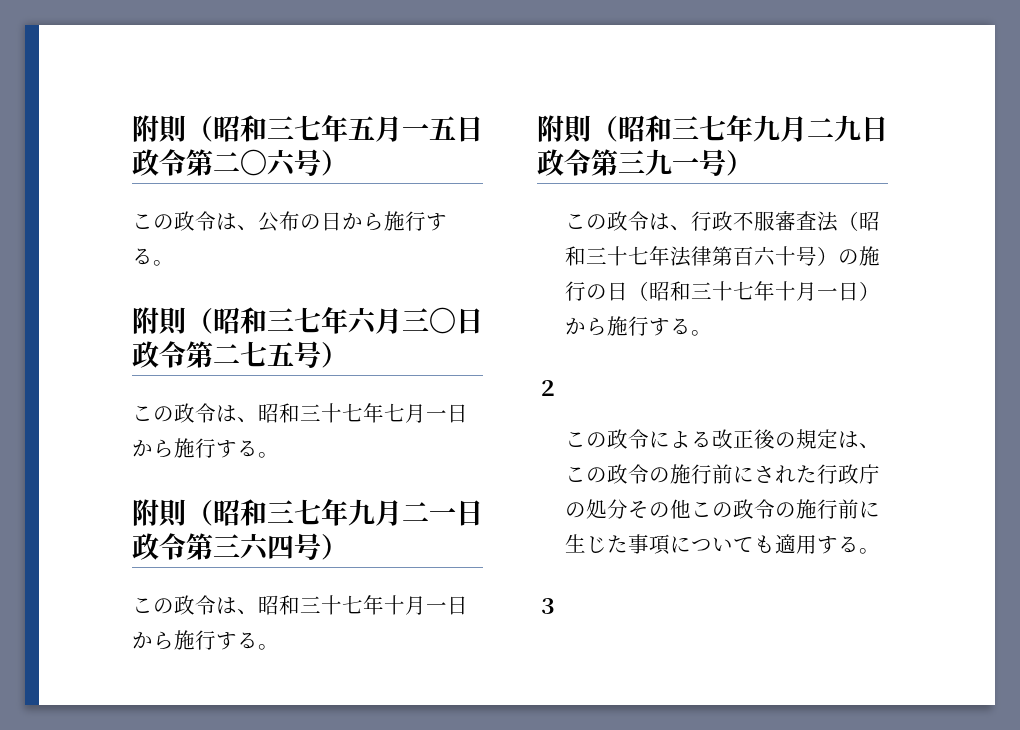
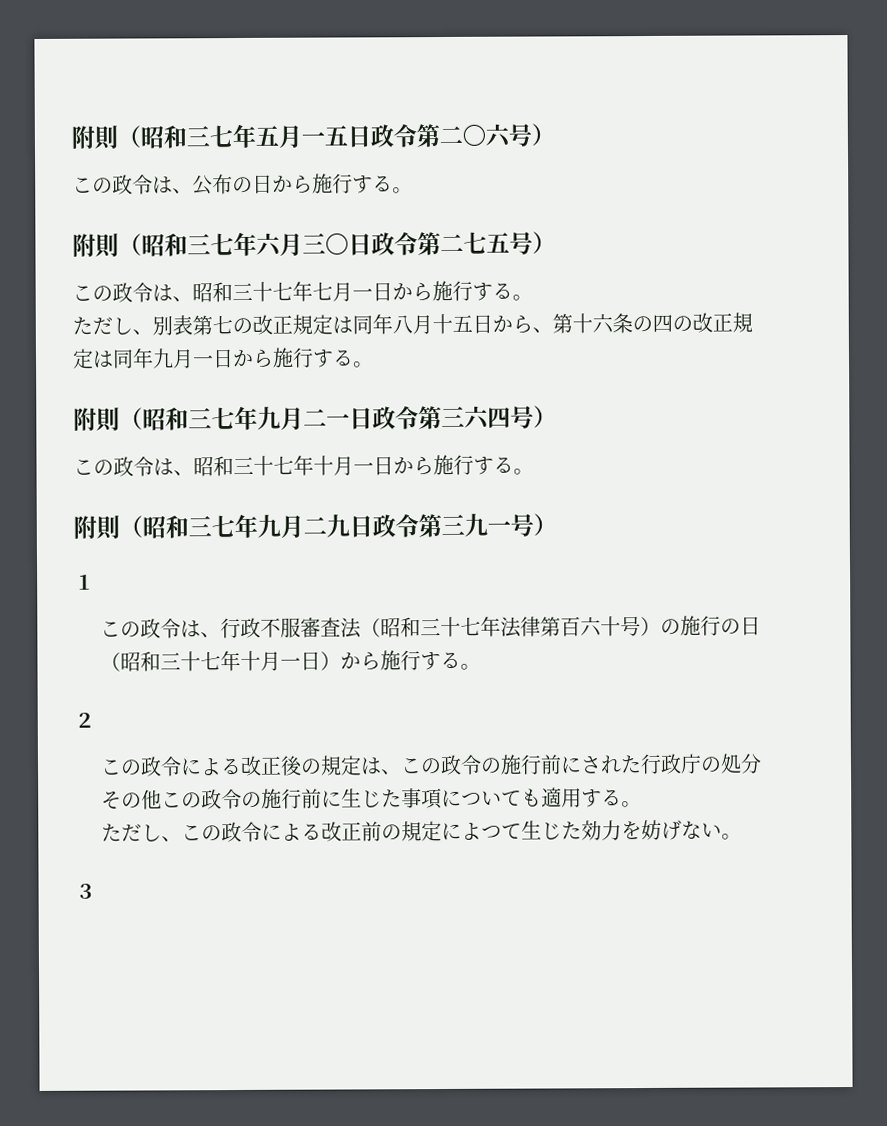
+ ただし、別表第七の改正規定は同年八月十五日から、第十六条の四の改正規定は同年九月一日から施行する。
+ １
+ ただし、この政令による改正前の規定によつて生じた効力を妨げない。

